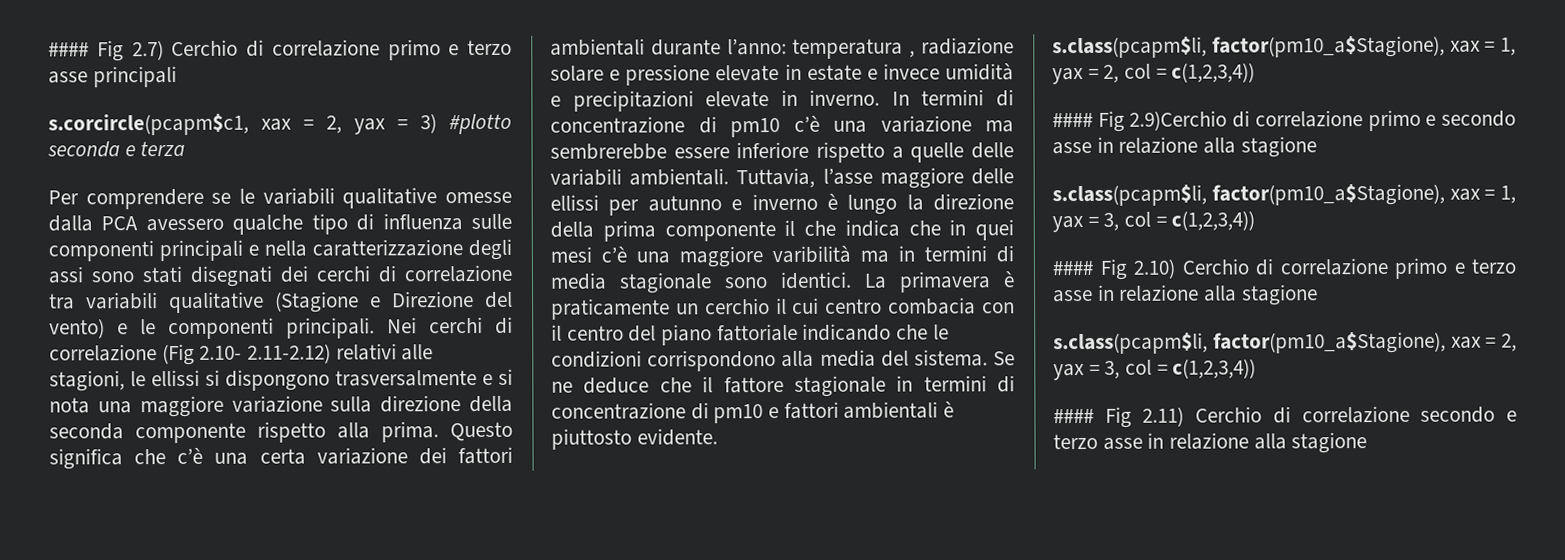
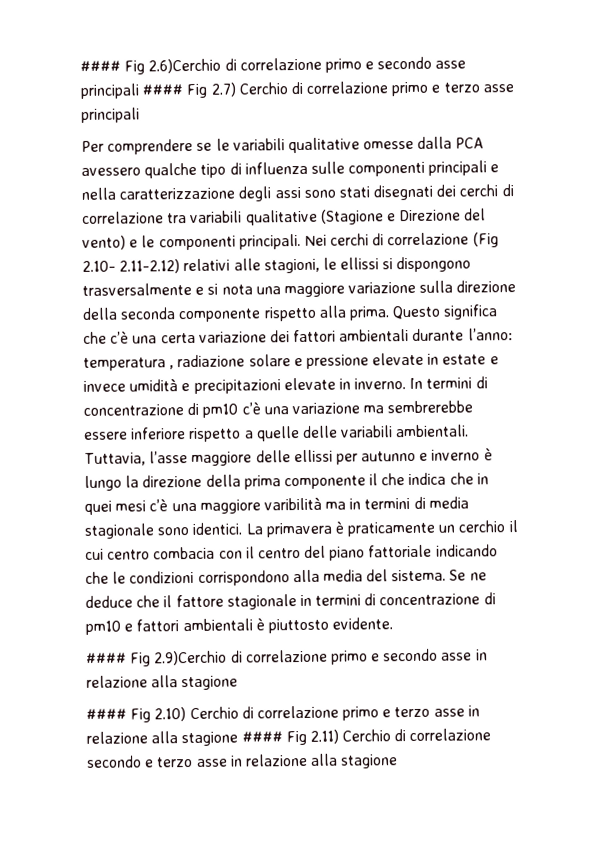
- #### Fig 2.7) Cerchio di correlazione primo e terzo asse principali
+ #### Fig 2.6)Cerchio di correlazione primo e secondo asse principali #### Fig 2.7) Cerchio di correlazione primo e terzo asse principali
- s.corcircle(pcapm$c1, xax = 2, yax = 3) #plotto seconda e terza
- s.class(pcapm$li, factor(pm10_a$Stagione), xax = 1, yax = 2, col = c(1,2,3,4))
- s.class(pcapm$li, factor(pm10_a$Stagione), xax = 1, yax = 3, col = c(1,2,3,4))
- #### Fig 2.10) Cerchio di correlazione primo e terzo asse in relazione alla stagione
- s.class(pcapm$li, factor(pm10_a$Stagione), xax = 2, yax = 3, col = c(1,2,3,4))
- #### Fig 2.11) Cerchio di correlazione secondo e terzo asse in relazione alla stagione
+ #### Fig 2.10) Cerchio di correlazione primo e terzo asse in relazione alla stagione #### Fig 2.11) Cerchio di correlazione secondo e terzo asse in relazione alla stagione

